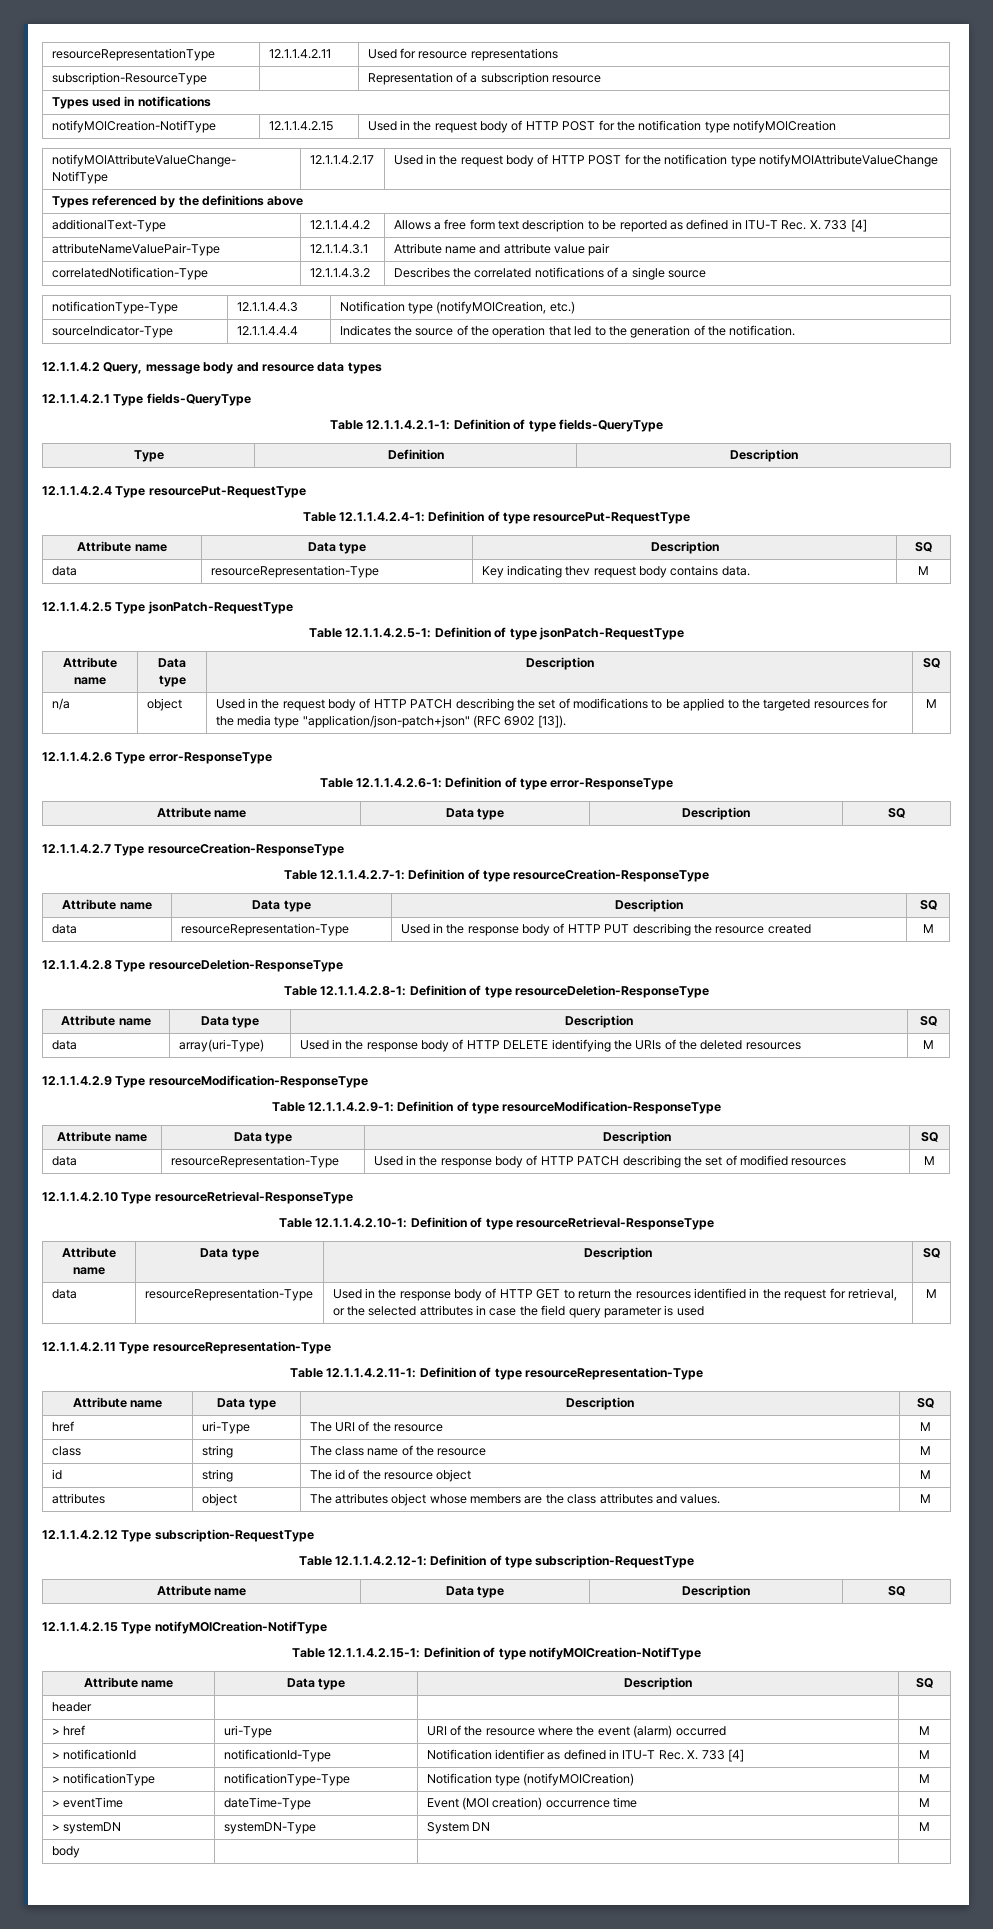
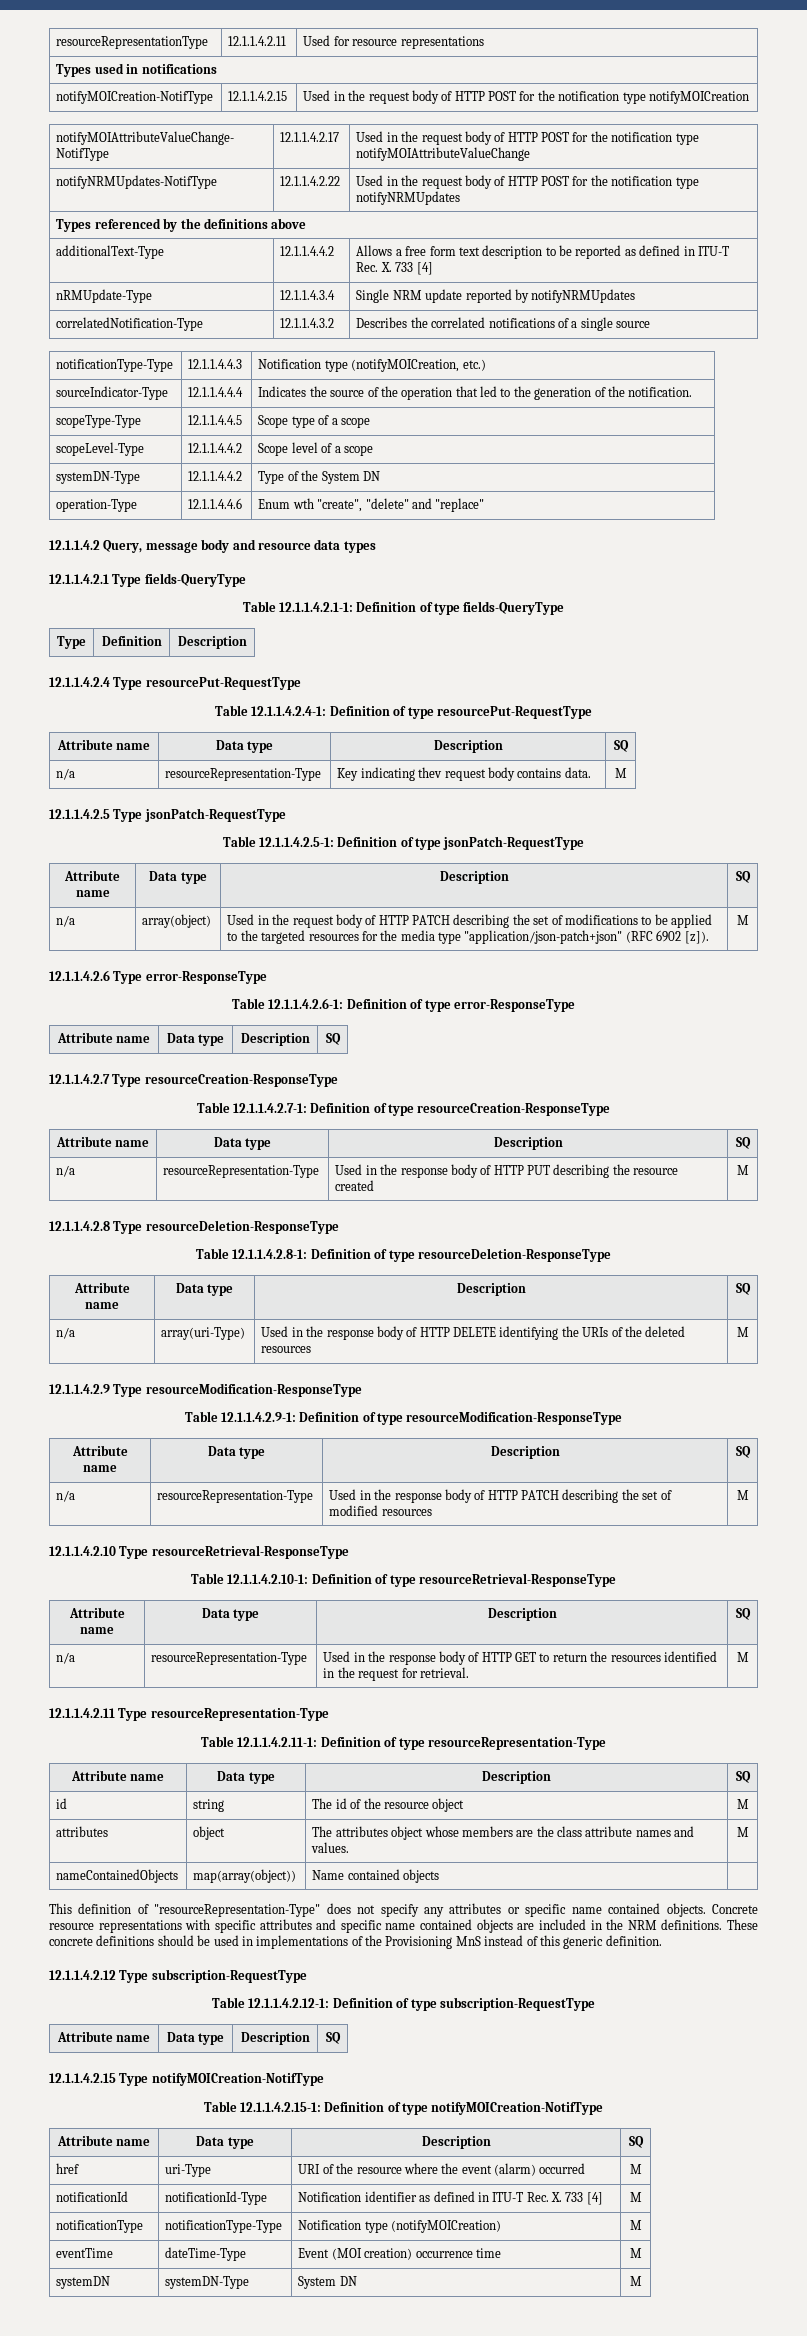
- subscription-ResourceType | | Representation of a subscription resource
+ notifyNRMUpdates-NotifType | 12.1.1.4.2.22 | Used in the request body of HTTP POST for the notification type notifyNRMUpdates
- attributeNameValuePair-Type | 12.1.1.4.3.1 | Attribute name and attribute value pair
+ nRMUpdate-Type | 12.1.1.4.3.4 | Single NRM update reported by notifyNRMUpdates
+ scopeType-Type | 12.1.1.4.4.5 | Scope type of a scope
+ scopeLevel-Type | 12.1.1.4.4.2 | Scope level of a scope
+ systemDN-Type | 12.1.1.4.4.2 | Type of the System DN
+ operation-Type | 12.1.1.4.4.6 | Enum wth "create", "delete" and "replace"
- data | resourceRepresentation-Type | Key indicating thev request body contains data. | M
+ n/a | resourceRepresentation-Type | Key indicating thev request body contains data. | M
- n/a | object | Used in the request body of HTTP PATCH describing the set of modifications to be applied to the targeted resources for the media type "application/json-patch+json" (RFC 6902 [13]). | M
+ n/a | array(object) | Used in the request body of HTTP PATCH describing the set of modifications to be applied to the targeted resources for the media type "application/json-patch+json" (RFC 6902 [z]). | M
- data | resourceRepresentation-Type | Used in the response body of HTTP PUT describing the resource created | M
+ n/a | resourceRepresentation-Type | Used in the response body of HTTP PUT describing the resource created | M
- data | array(uri-Type) | Used in the response body of HTTP DELETE identifying the URIs of the deleted resources | M
+ n/a | array(uri-Type) | Used in the response body of HTTP DELETE identifying the URIs of the deleted resources | M
- data | resourceRepresentation-Type | Used in the response body of HTTP PATCH describing the set of modified resources | M
+ n/a | resourceRepresentation-Type | Used in the response body of HTTP PATCH describing the set of modified resources | M
- data | resourceRepresentation-Type | Used in the response body of HTTP GET to return the resources identified in the request for retrieval, or the selected attributes in case the field query parameter is used | M
+ n/a | resourceRepresentation-Type | Used in the response body of HTTP GET to return the resources identified in the request for retrieval. | M
- href | uri-Type | The URI of the resource | M
- class | string | The class name of the resource | M
- attributes | object | The attributes object whose members are the class attributes and values. | M
+ attributes | object | The attributes object whose members are the class attribute names and values. | M
+ nameContainedObjects | map(array(object)) | Name contained objects |
+ This definition of "resourceRepresentation-Type" does not specify any attributes or specific name contained objects. Concrete resource representations with specific attributes and specific name contained objects are included in the NRM definitions. These concrete definitions should be used in implementations of the Provisioning MnS instead of this generic definition.
- header | | |
- > href | uri-Type | URI of the resource where the event (alarm) occurred | M
+ href | uri-Type | URI of the resource where the event (alarm) occurred | M
- > notificationId | notificationId-Type | Notification identifier as defined in ITU-T Rec. X. 733 [4] | M
+ notificationId | notificationId-Type | Notification identifier as defined in ITU-T Rec. X. 733 [4] | M
- > notificationType | notificationType-Type | Notification type (notifyMOICreation) | M
+ notificationType | notificationType-Type | Notification type (notifyMOICreation) | M
- > eventTime | dateTime-Type | Event (MOI creation) occurrence time | M
+ eventTime | dateTime-Type | Event (MOI creation) occurrence time | M
- > systemDN | systemDN-Type | System DN | M
+ systemDN | systemDN-Type | System DN | M
- body | | |

